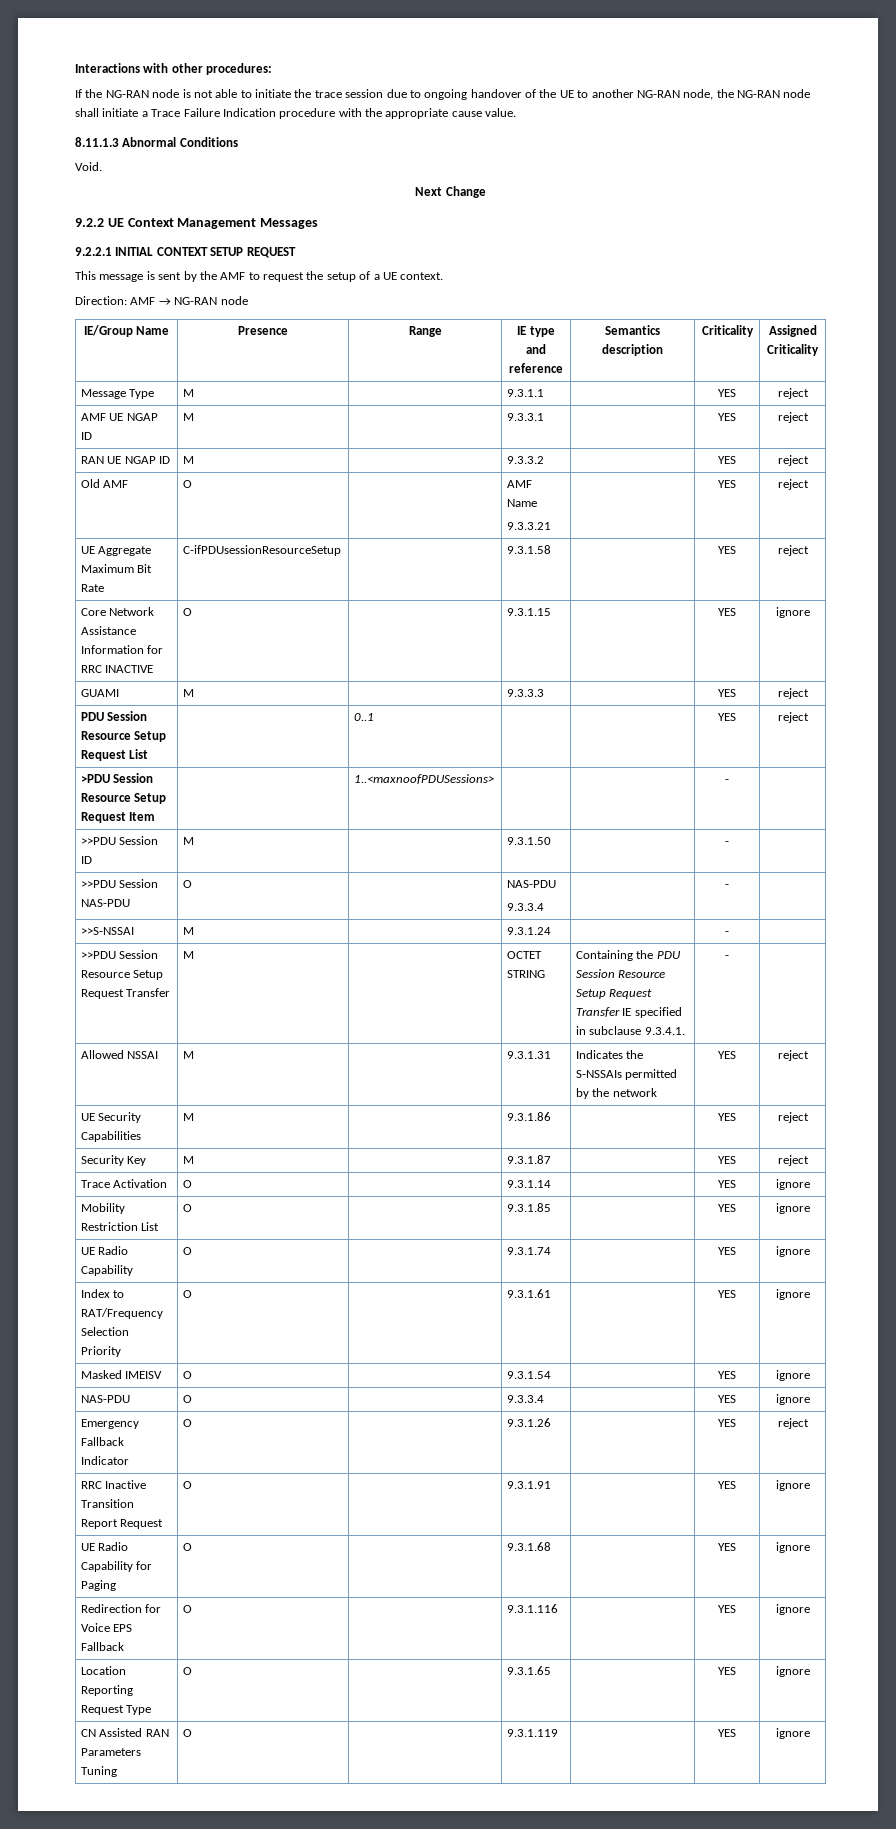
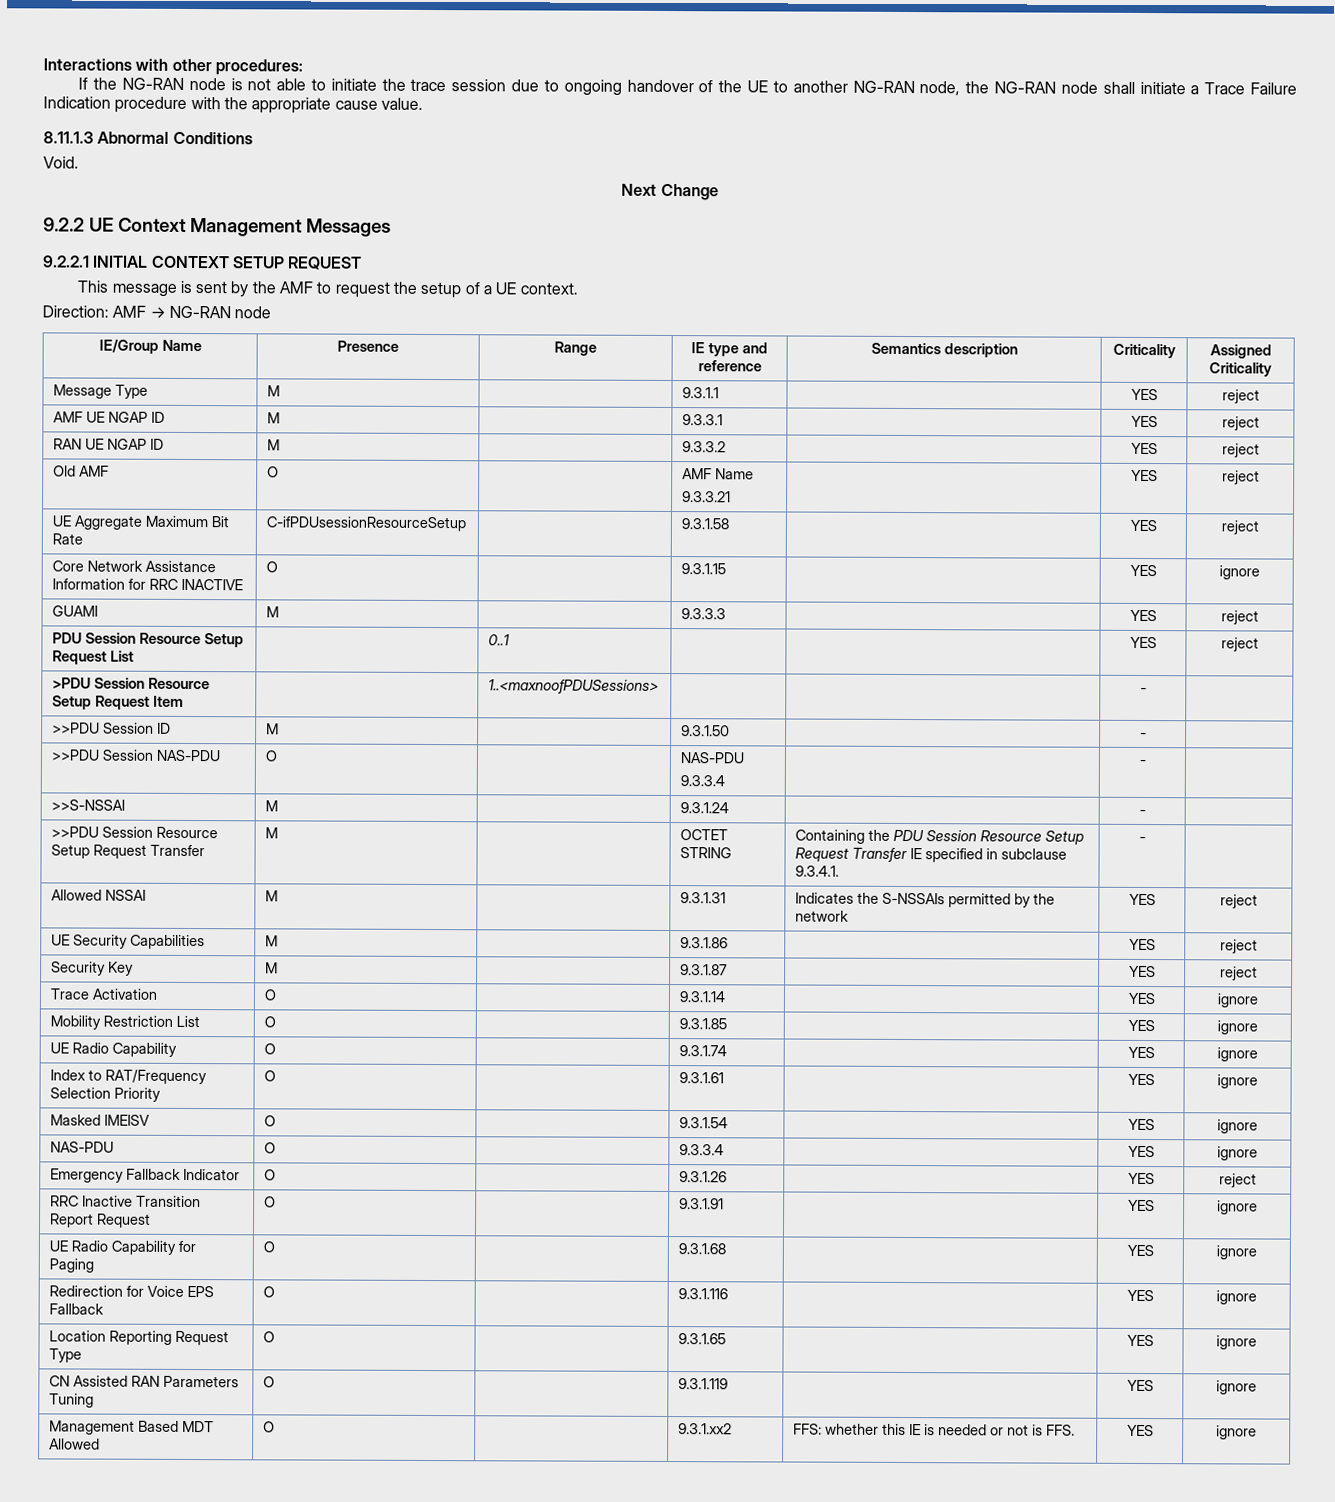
+ Management Based MDT Allowed | O | | 9.3.1.xx2 | FFS: whether this IE is needed or not is FFS. | YES | ignore

